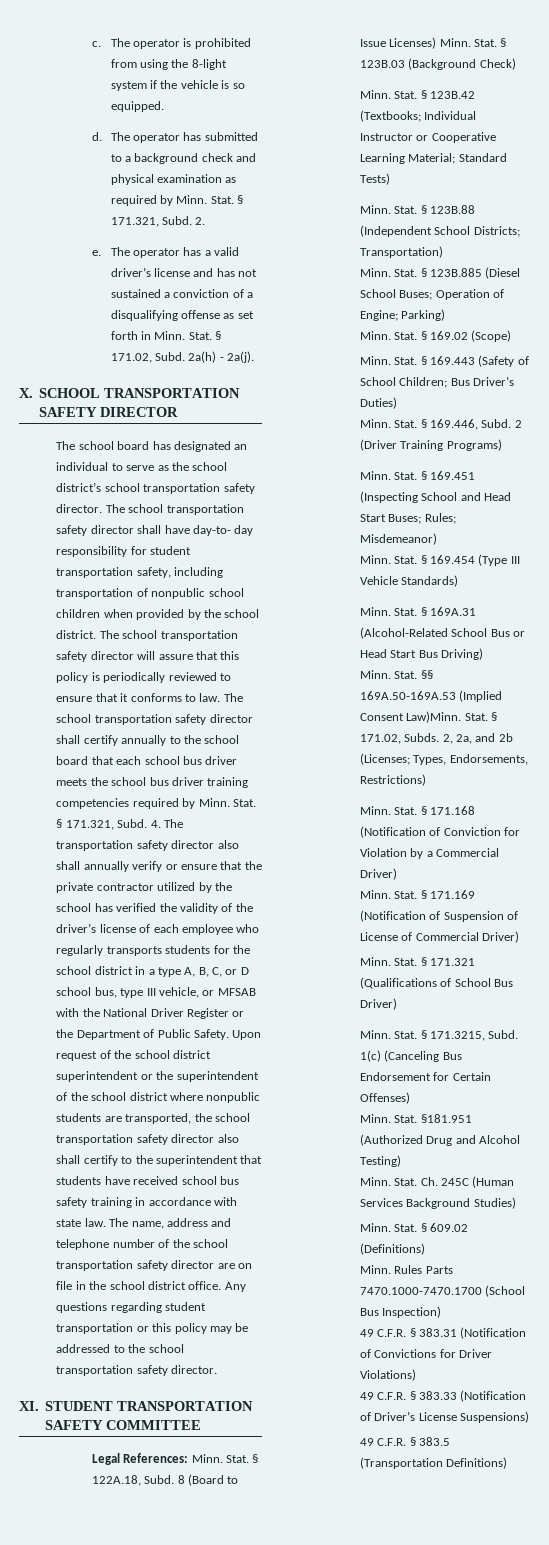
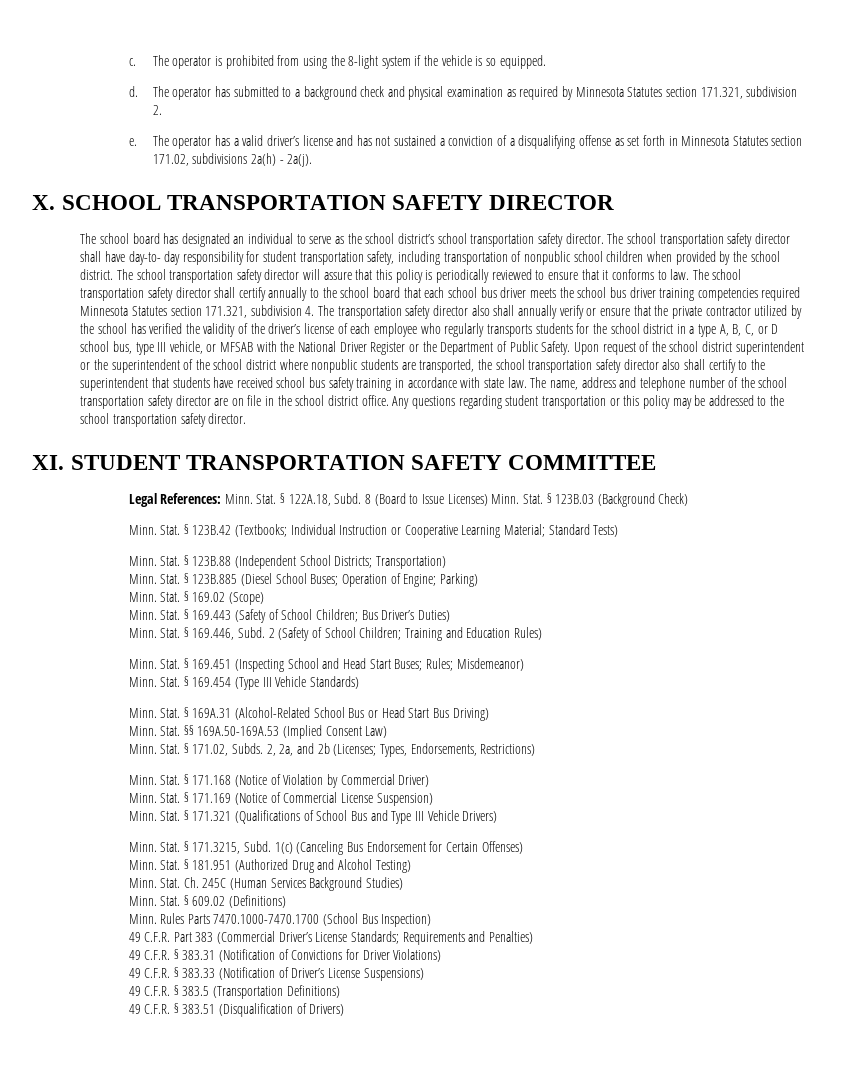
- The operator has submitted to a background check and physical examination as required by Minn. Stat. § 171.321, Subd. 2.
+ The operator has submitted to a background check and physical examination as required by Minnesota Statutes section 171.321, subdivision 2.
- The operator has a valid driver’s license and has not sustained a conviction of a disqualifying offense as set forth in Minn. Stat. § 171.02, Subd. 2a(h) - 2a(j).
+ The operator has a valid driver’s license and has not sustained a conviction of a disqualifying offense as set forth in Minnesota Statutes section 171.02, subdivisions 2a(h) - 2a(j).
- The school transportation safety director shall certify annually to the school board that each school bus driver meets the school bus driver training competencies required by Minn. Stat. § 171.321, Subd. 4. The transportation safety director also shall annually verify or ensure that the private contractor utilized by the school has verified the validity of the driver’s license of each employee who regularly transports students for the school district in a type A, B, C, or D school bus, type III vehicle, or MFSAB with the National Driver Register or the Department of Public Safety.
+ The school transportation safety director shall certify annually to the school board that each school bus driver meets the school bus driver training competencies required Minnesota Statutes section 171.321, subdivision 4. The transportation safety director also shall annually verify or ensure that the private contractor utilized by the school has verified the validity of the driver’s license of each employee who regularly transports students for the school district in a type A, B, C, or D school bus, type III vehicle, or MFSAB with the National Driver Register or the Department of Public Safety.
- § 123B.42 (Textbooks; Individual Instructor or Cooperative Learning Material; Standard Tests)
+ § 123B.42 (Textbooks; Individual Instruction or Cooperative Learning Material; Standard Tests)
- 2 (Driver Training Programs)
+ 2 (Safety of School Children; Training and Education Rules)
- §§ 169A.50-169A.53 (Implied Consent Law)Minn.
+ §§ 169A.50-169A.53 (Implied Consent Law)
+ Minn.
- § 171.168 (Notification of Conviction for Violation by a Commercial Driver)
+ § 171.168 (Notice of Violation by Commercial Driver)
- § 171.169 (Notification of Suspension of License of Commercial Driver)
+ § 171.169 (Notice of Commercial License Suspension)
- § 171.321 (Qualifications of School Bus Driver)
+ § 171.321 (Qualifications of School Bus and Type III Vehicle Drivers)
- §181.951 (Authorized Drug and Alcohol Testing)
+ § 181.951 (Authorized Drug and Alcohol Testing)
+ 49 C.F.R. Part 383 (Commercial Driver’s License Standards; Requirements and Penalties)
+ 49 C.F.R. § 383.51 (Disqualification of Drivers)

